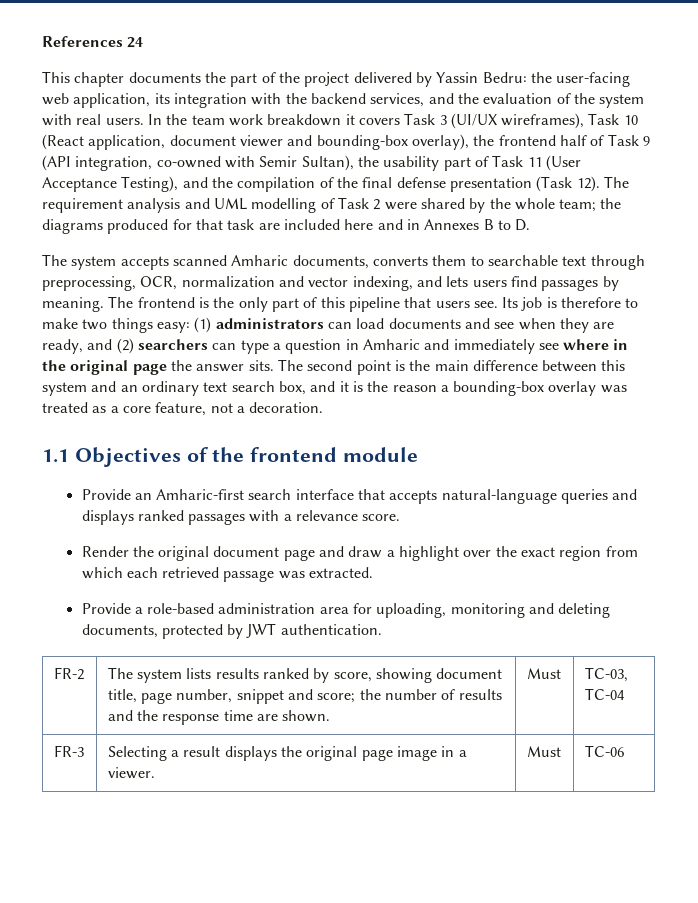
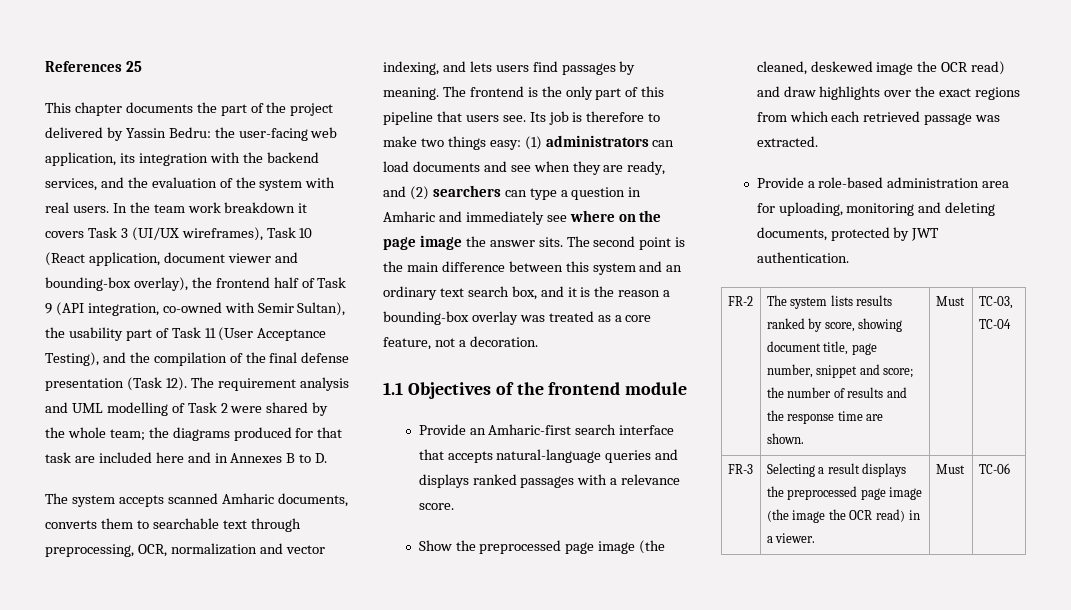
- References 24
+ References 25
- Its job is therefore to make two things easy: (1) administrators can load documents and see when they are ready, and (2) searchers can type a question in Amharic and immediately see where in the original page the answer sits.
+ Its job is therefore to make two things easy: (1) administrators can load documents and see when they are ready, and (2) searchers can type a question in Amharic and immediately see where on the page image the answer sits.
- Render the original document page and draw a highlight over the exact region from which each retrieved passage was extracted.
+ Show the preprocessed page image (the cleaned, deskewed image the OCR read) and draw highlights over the exact regions from which each retrieved passage was extracted.
- FR-3 | Selecting a result displays the original page image in a viewer. | Must | TC-06
+ FR-3 | Selecting a result displays the preprocessed page image (the image the OCR read) in a viewer. | Must | TC-06

